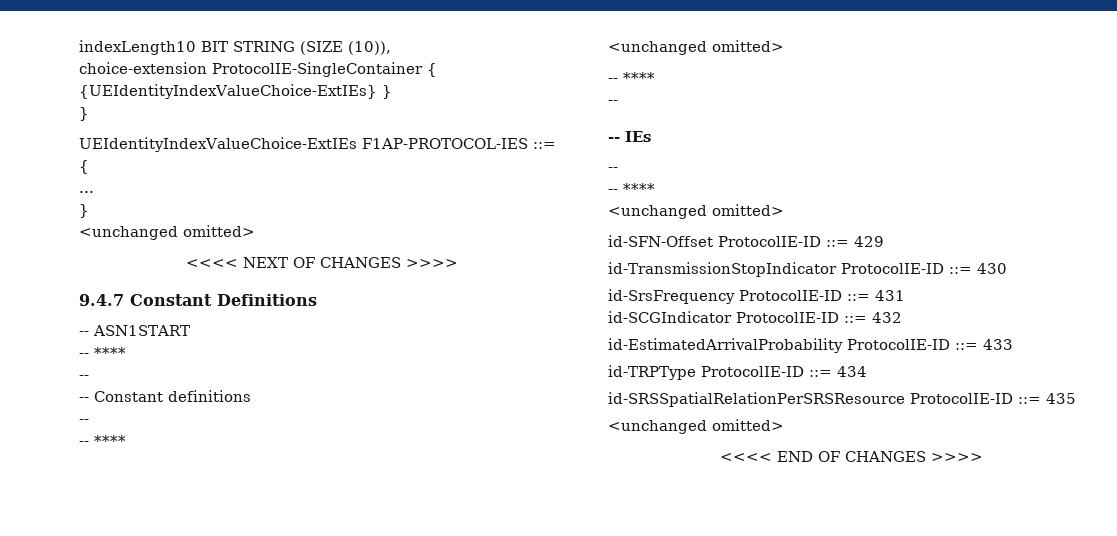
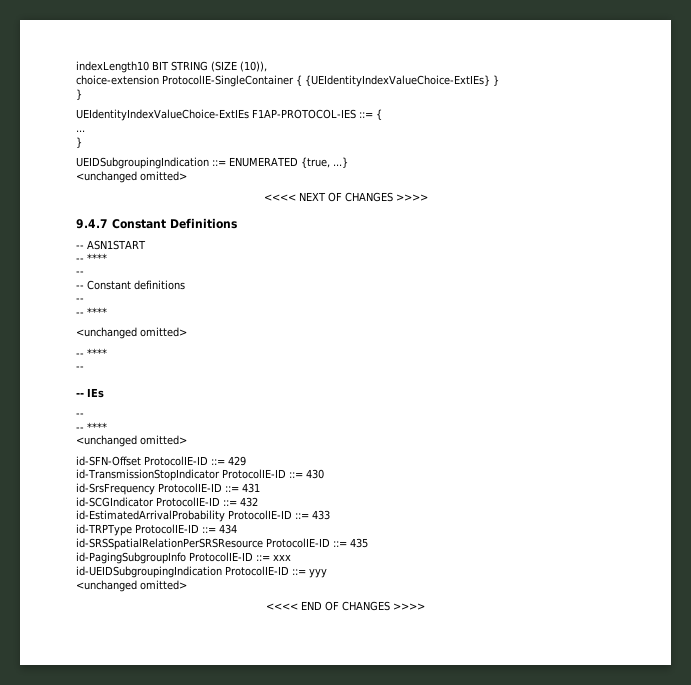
+ UEIDSubgroupingIndication ::= ENUMERATED {true, ...}
+ id-PagingSubgroupInfo ProtocolIE-ID ::= xxx
+ id-UEIDSubgroupingIndication ProtocolIE-ID ::= yyy

